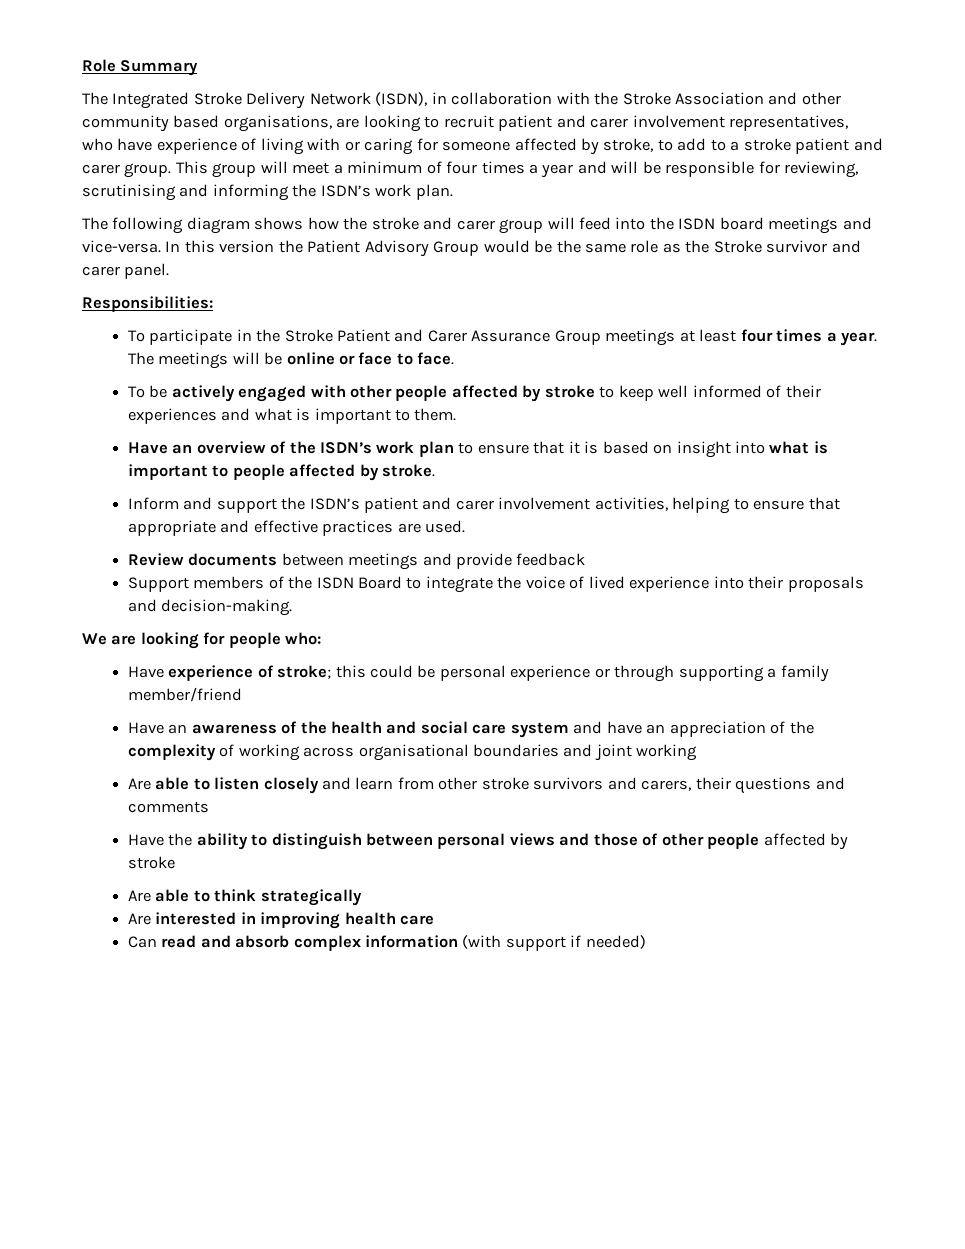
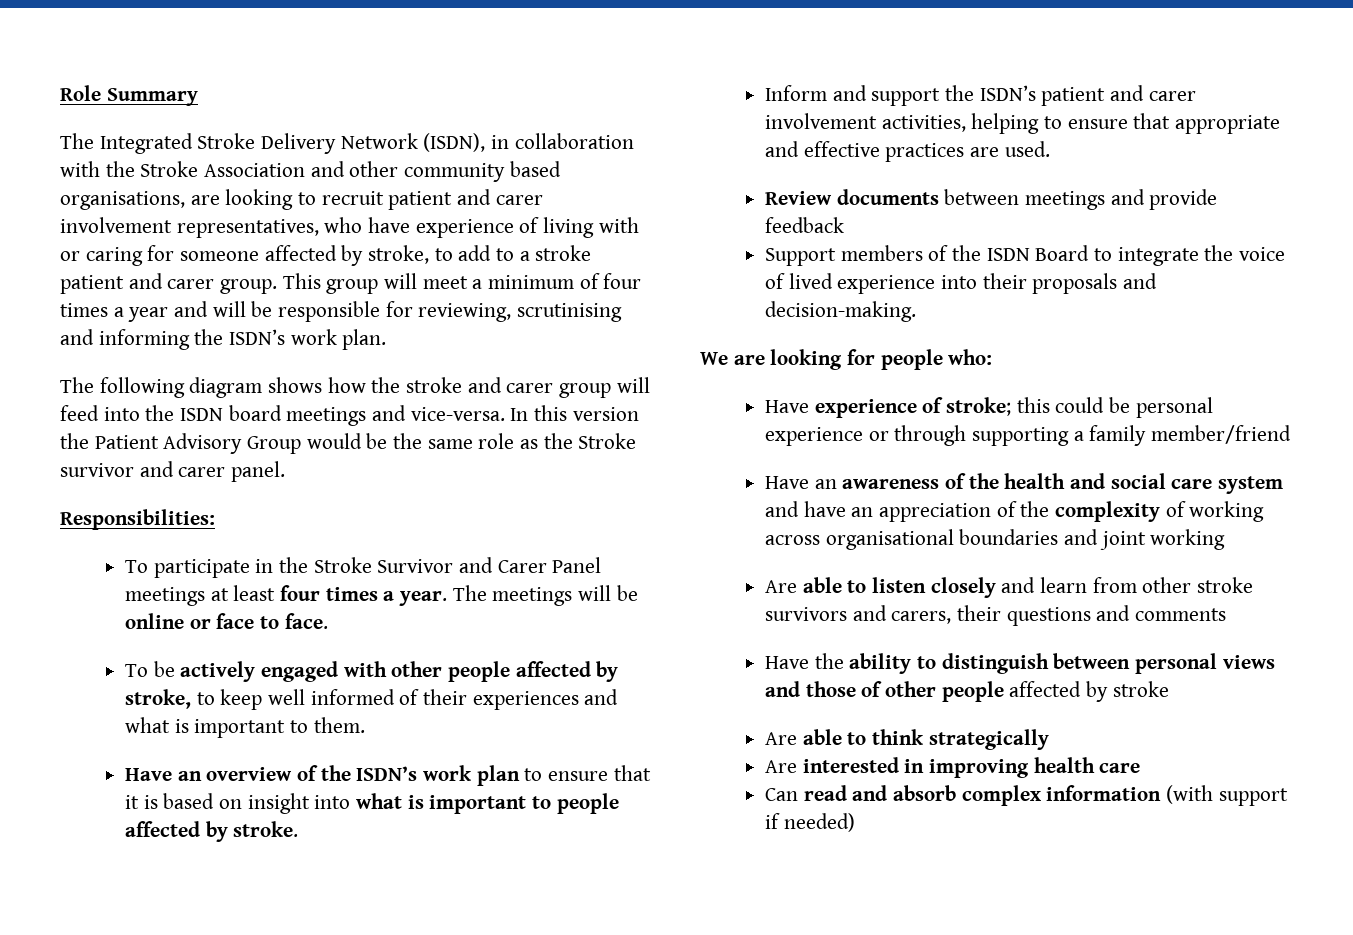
- To participate in the Stroke Patient and Carer Assurance Group meetings at least four times a year.
+ To participate in the Stroke Survivor and Carer Panel meetings at least four times a year.
- To be actively engaged with other people affected by stroke to keep well informed of their experiences and what is important to them.
+ To be actively engaged with other people affected by stroke, to keep well informed of their experiences and what is important to them.

